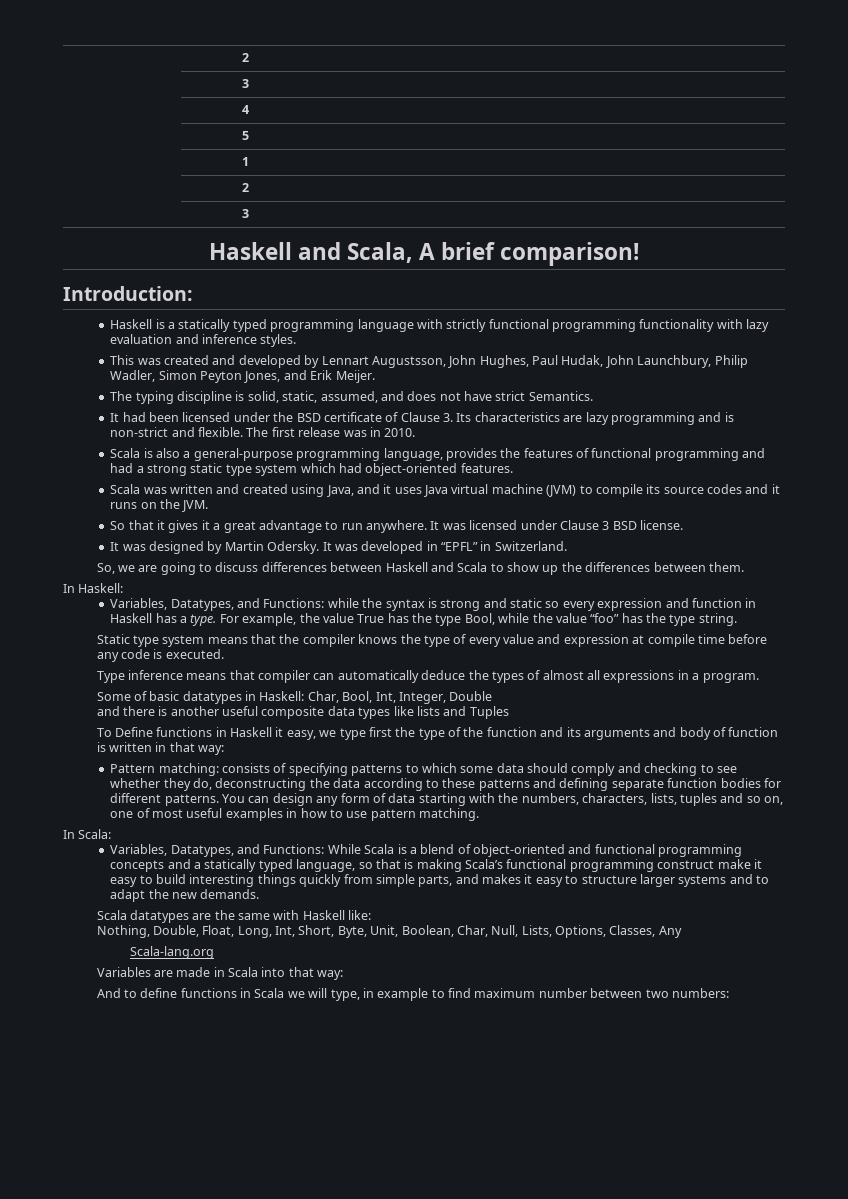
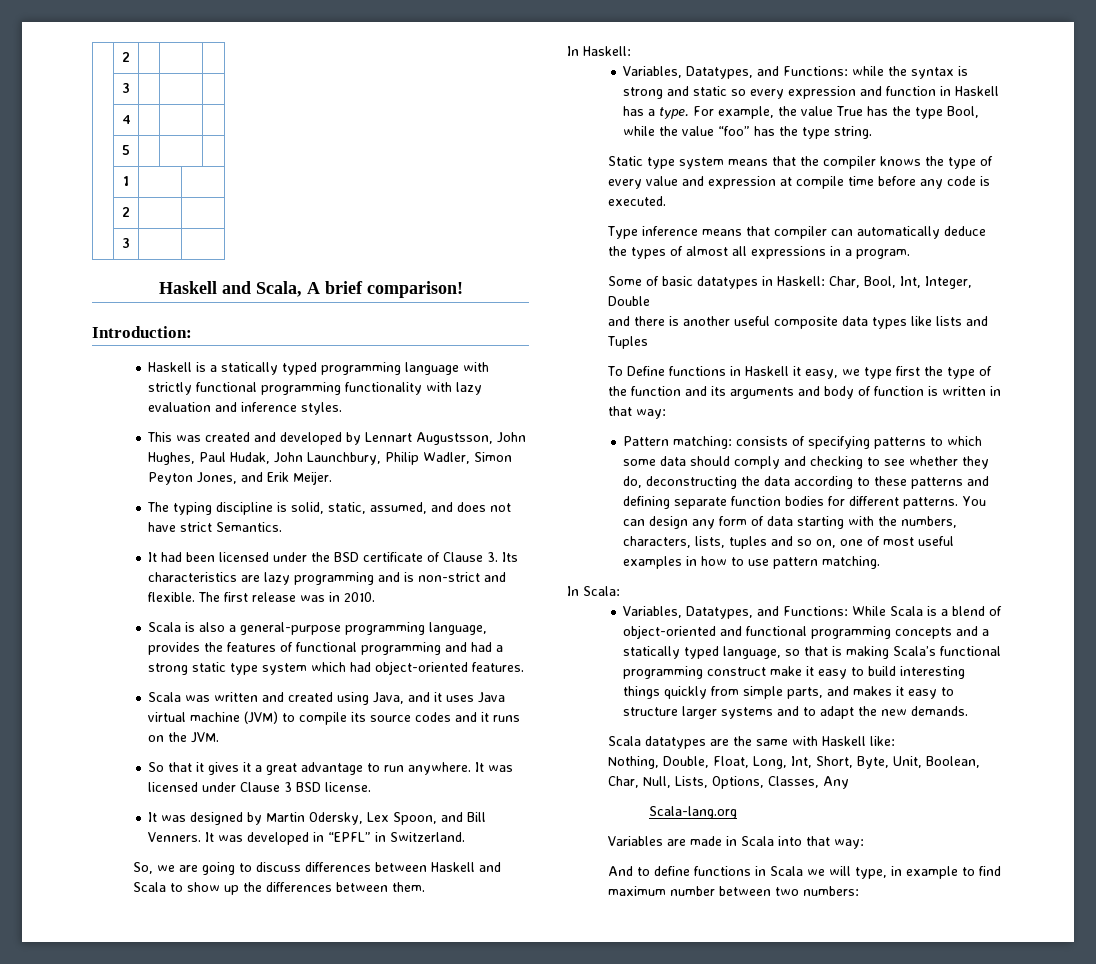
- It was designed by Martin Odersky.
+ It was designed by Martin Odersky, Lex Spoon, and Bill Venners.

